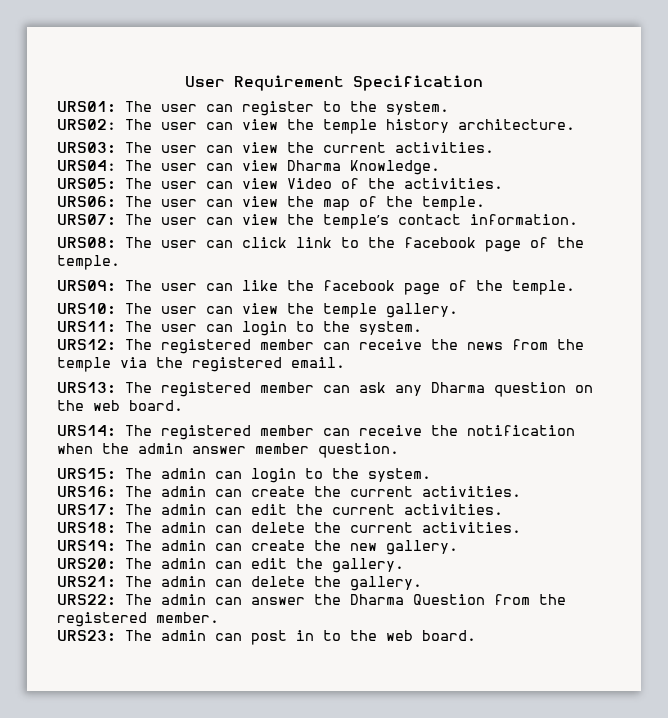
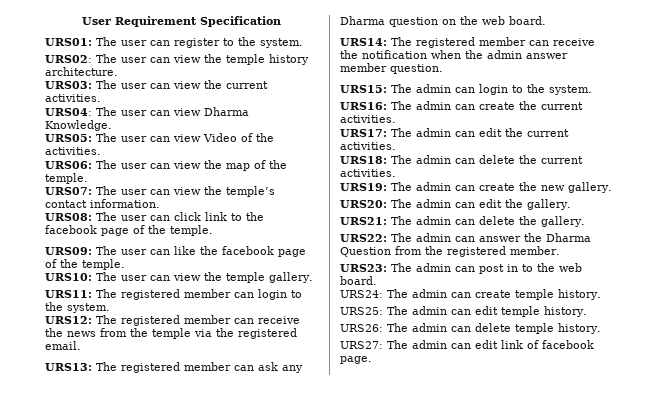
- URS11: The user can login to the system.
+ URS11: The registered member can login to the system.
+ URS24: The admin can create temple history.
+ URS25: The admin can edit temple history.
+ URS26: The admin can delete temple history.
+ URS27: The admin can edit link of facebook page.

